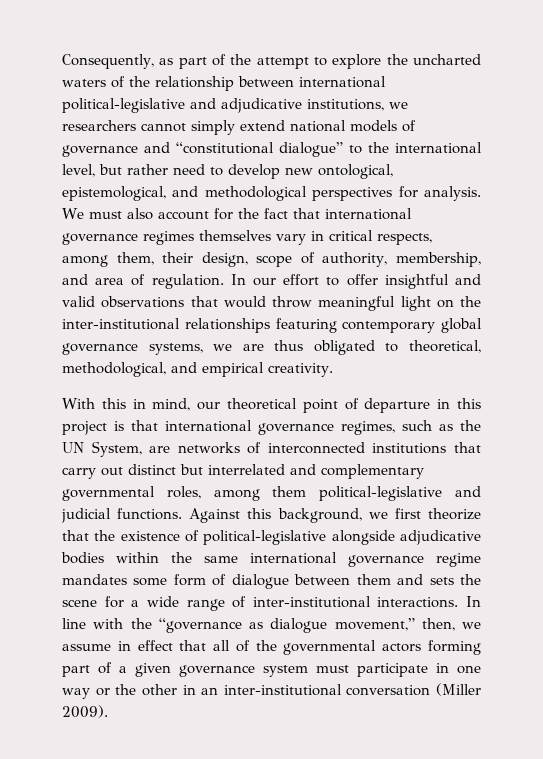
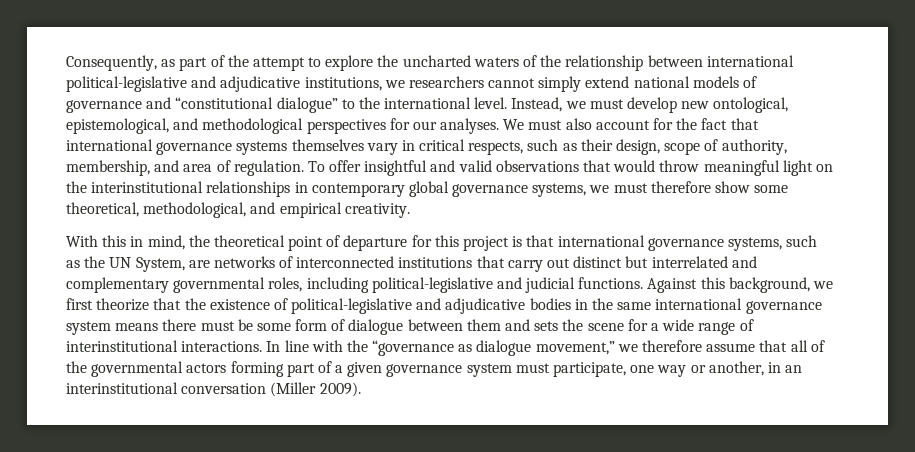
- Consequently, as part of the attempt to explore the uncharted waters of the relationship between international political-legislative and adjudicative institutions, we researchers cannot simply extend national models of governance and “constitutional dialogue” to the international level, but rather need to develop new ontological, epistemological, and methodological perspectives for analysis.
+ Consequently, as part of the attempt to explore the uncharted waters of the relationship between international political-legislative and adjudicative institutions, we researchers cannot simply extend national models of governance and “constitutional dialogue” to the international level. Instead, we must develop new ontological, epistemological, and methodological perspectives for our analyses.
- We must also account for the fact that international governance regimes themselves vary in critical respects, among them, their design, scope of authority, membership, and area of regulation.
+ We must also account for the fact that international governance systems themselves vary in critical respects, such as their design, scope of authority, membership, and area of regulation.
- In our effort to offer insightful and valid observations that would throw meaningful light on the inter-institutional relationships featuring contemporary global governance systems, we are thus obligated to theoretical, methodological, and empirical creativity.
+ To offer insightful and valid observations that would throw meaningful light on the interinstitutional relationships in contemporary global governance systems, we must therefore show some theoretical, methodological, and empirical creativity.
- With this in mind, our theoretical point of departure in this project is that international governance regimes, such as the UN System, are networks of interconnected institutions that carry out distinct but interrelated and complementary governmental roles, among them political-legislative and judicial functions.
+ With this in mind, the theoretical point of departure for this project is that international governance systems, such as the UN System, are networks of interconnected institutions that carry out distinct but interrelated and complementary governmental roles, including political-legislative and judicial functions.
- Against this background, we first theorize that the existence of political-legislative alongside adjudicative bodies within the same international governance regime mandates some form of dialogue between them and sets the scene for a wide range of inter-institutional interactions.
+ Against this background, we first theorize that the existence of political-legislative and adjudicative bodies in the same international governance system means there must be some form of dialogue between them and sets the scene for a wide range of interinstitutional interactions.
- In line with the “governance as dialogue movement,” then, we assume in effect that all of the governmental actors forming part of a given governance system must participate in one way or the other in an inter-institutional conversation (Miller 2009).
+ In line with the “governance as dialogue movement,” we therefore assume that all of the governmental actors forming part of a given governance system must participate, one way or another, in an interinstitutional conversation (Miller 2009).

